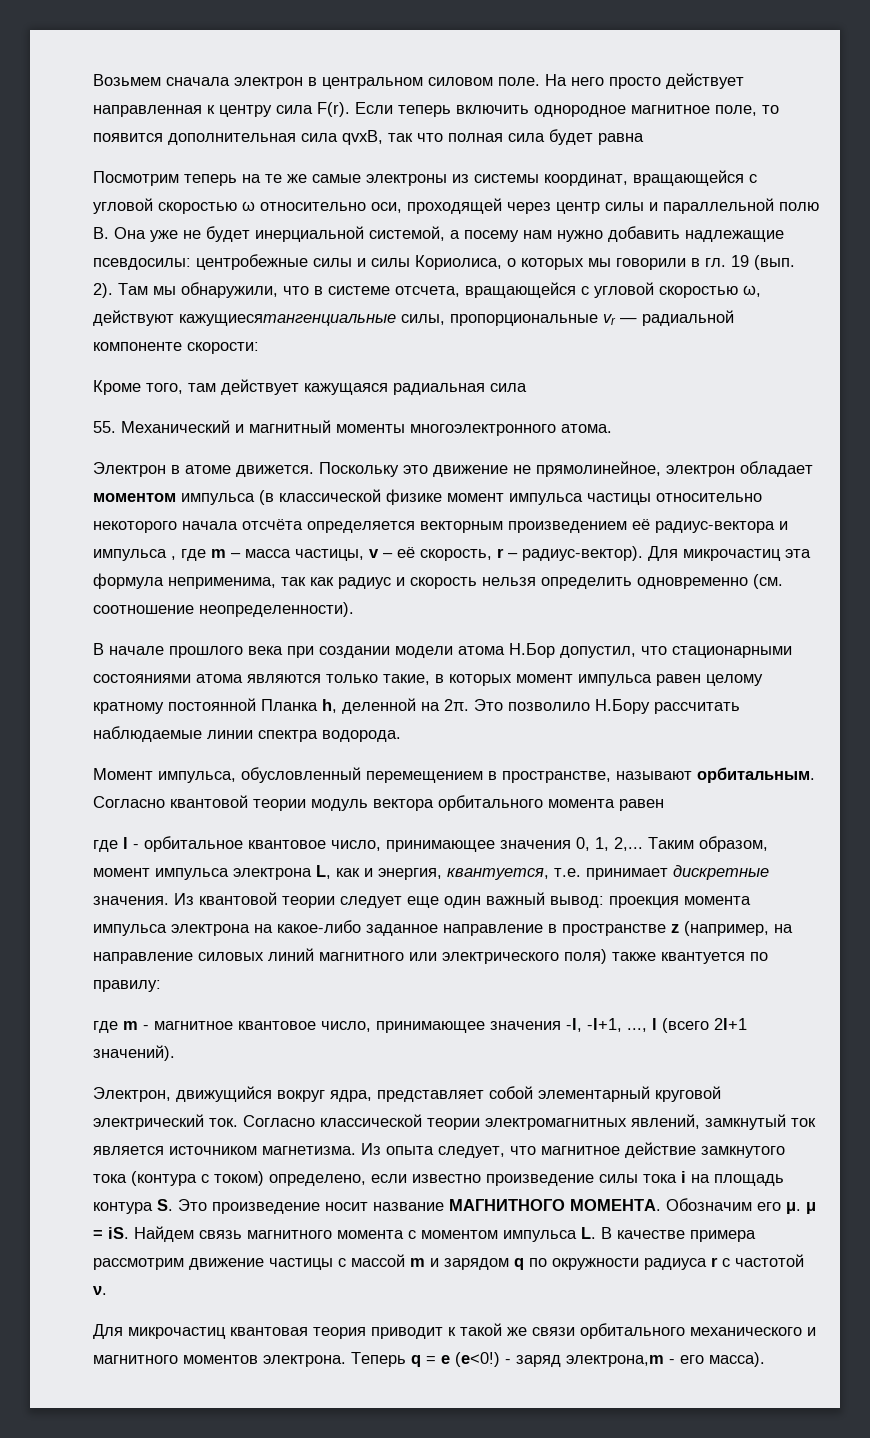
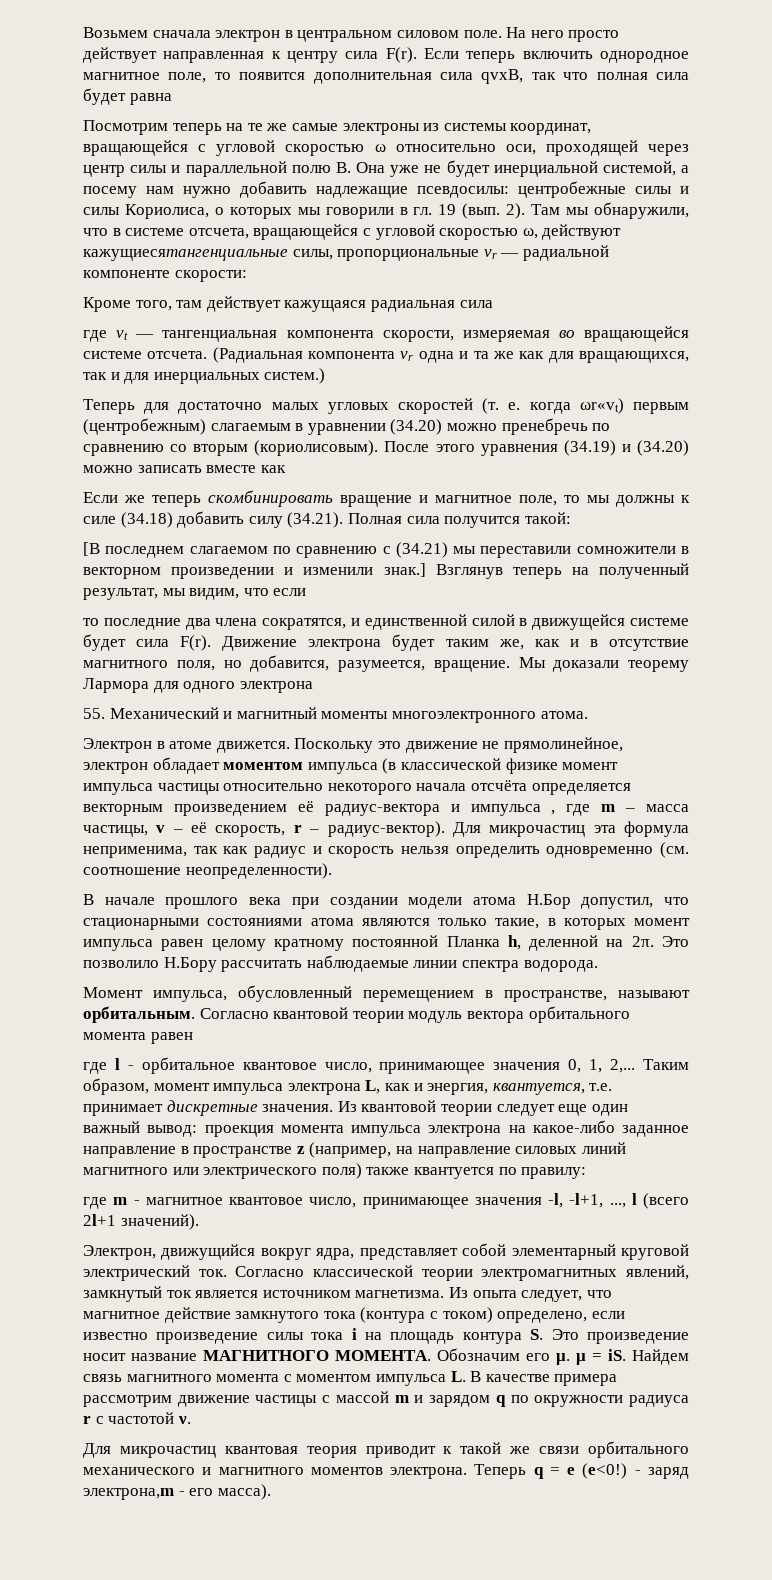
+ где vt — тангенциальная компонента скорости, измеряемая во вращающейся системе отсчета. (Радиальная компонента vr одна и та же как для вращающихся, так и для инерциальных систем.)
+ Теперь для достаточно малых угловых скоростей (т. е. когда ωr«vt) первым (центробежным) слагаемым в уравнении (34.20) можно пренебречь по сравнению со вторым (кориолисовым). После этого уравнения (34.19) и (34.20) можно записать вместе как
+ Если же теперь скомбинировать вращение и магнитное поле, то мы должны к силе (34.18) добавить силу (34.21). Полная сила получится такой:
+ [В последнем слагаемом по сравнению с (34.21) мы переставили сомножители в векторном произведении и изменили знак.] Взглянув теперь на полученный результат, мы видим, что если
+ то последние два члена сократятся, и единственной силой в движущейся системе будет сила F(r). Движение электрона будет таким же, как и в отсутствие магнитного поля, но добавится, разумеется, вращение. Мы доказали теорему Лармора для одного электрона

